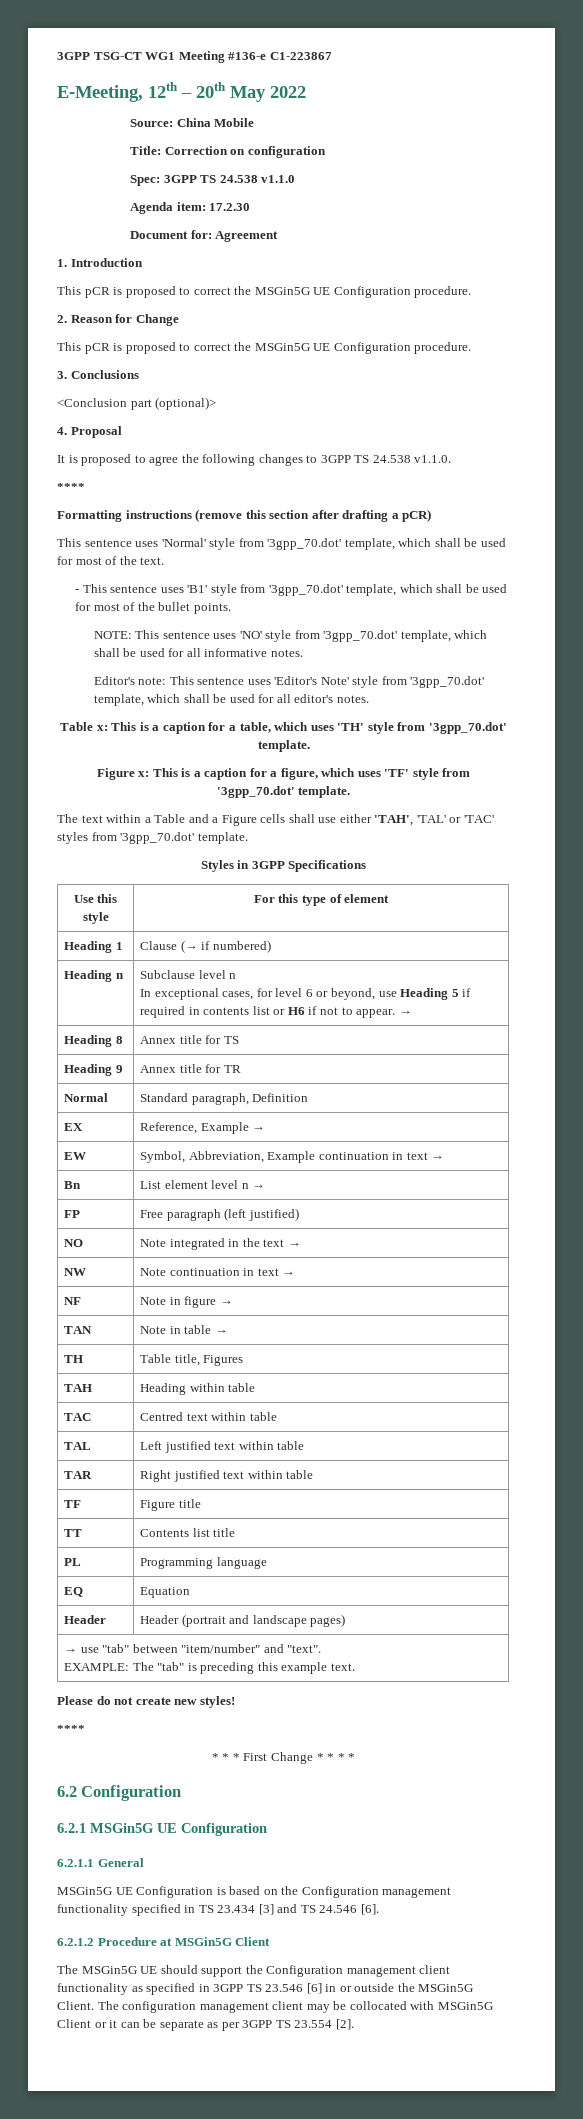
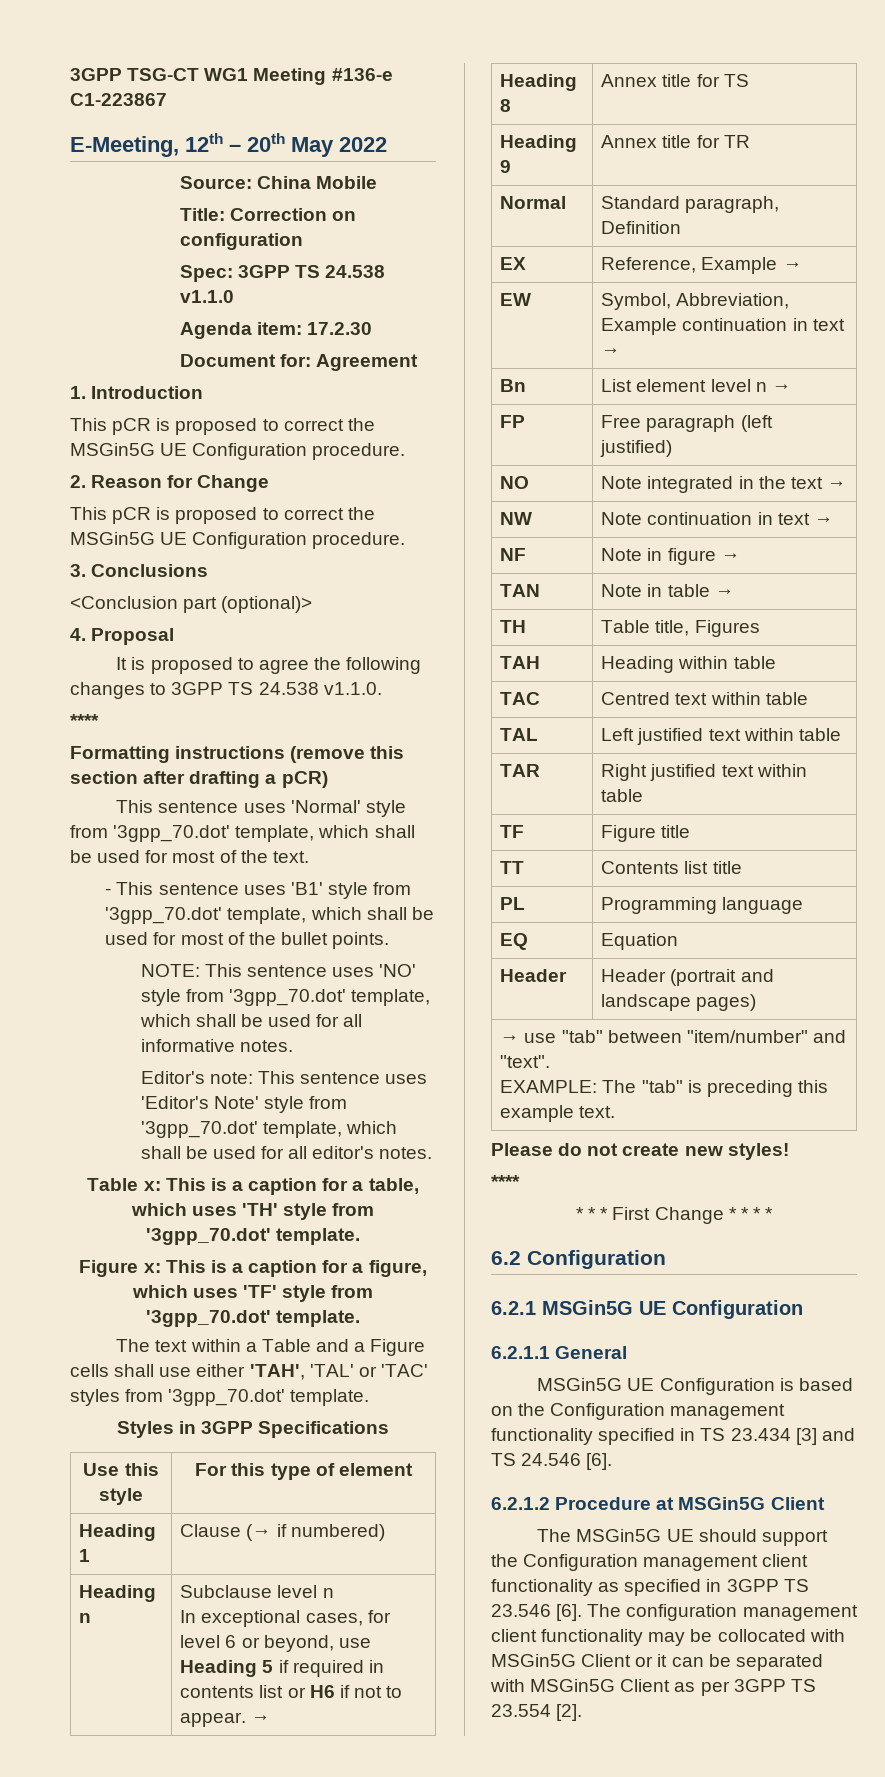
- The MSGin5G UE should support the Configuration management client functionality as specified in 3GPP TS 23.546 [6] in or outside the MSGin5G Client.
+ The MSGin5G UE should support the Configuration management client functionality as specified in 3GPP TS 23.546 [6].
- The configuration management client may be collocated with MSGin5G Client or it can be separate as per 3GPP TS 23.554 [2].
+ The configuration management client functionality may be collocated with MSGin5G Client or it can be separated with MSGin5G Client as per 3GPP TS 23.554 [2].

